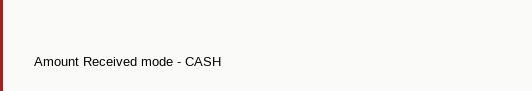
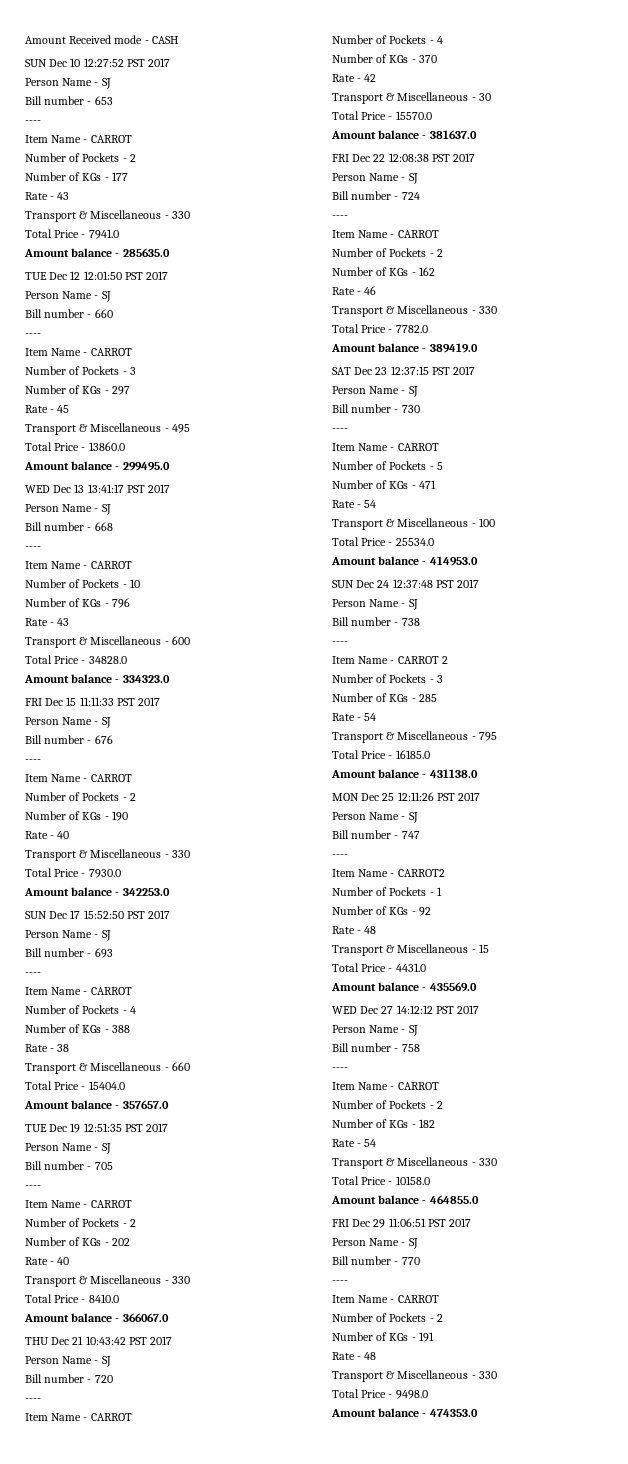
+ SUN Dec 10 12:27:52 PST 2017
+ Person Name - SJ
+ Bill number - 653
+ ----
+ Item Name - CARROT
+ Number of Pockets - 2
+ Number of KGs - 177
+ Rate - 43
+ Transport & Miscellaneous - 330
+ Total Price - 7941.0
+ Amount balance - 285635.0
+ TUE Dec 12 12:01:50 PST 2017
+ Person Name - SJ
+ Bill number - 660
+ ----
+ Item Name - CARROT
+ Number of Pockets - 3
+ Number of KGs - 297
+ Rate - 45
+ Transport & Miscellaneous - 495
+ Total Price - 13860.0
+ Amount balance - 299495.0
+ WED Dec 13 13:41:17 PST 2017
+ Person Name - SJ
+ Bill number - 668
+ ----
+ Item Name - CARROT
+ Number of Pockets - 10
+ Number of KGs - 796
+ Rate - 43
+ Transport & Miscellaneous - 600
+ Total Price - 34828.0
+ Amount balance - 334323.0
+ FRI Dec 15 11:11:33 PST 2017
+ Person Name - SJ
+ Bill number - 676
+ ----
+ Item Name - CARROT
+ Number of Pockets - 2
+ Number of KGs - 190
+ Rate - 40
+ Transport & Miscellaneous - 330
+ Total Price - 7930.0
+ Amount balance - 342253.0
+ SUN Dec 17 15:52:50 PST 2017
+ Person Name - SJ
+ Bill number - 693
+ ----
+ Item Name - CARROT
+ Number of Pockets - 4
+ Number of KGs - 388
+ Rate - 38
+ Transport & Miscellaneous - 660
+ Total Price - 15404.0
+ Amount balance - 357657.0
+ TUE Dec 19 12:51:35 PST 2017
+ Person Name - SJ
+ Bill number - 705
+ ----
+ Item Name - CARROT
+ Number of Pockets - 2
+ Number of KGs - 202
+ Rate - 40
+ Transport & Miscellaneous - 330
+ Total Price - 8410.0
+ Amount balance - 366067.0
+ THU Dec 21 10:43:42 PST 2017
+ Person Name - SJ
+ Bill number - 720
+ ----
+ Item Name - CARROT
+ Number of Pockets - 4
+ Number of KGs - 370
+ Rate - 42
+ Transport & Miscellaneous - 30
+ Total Price - 15570.0
+ Amount balance - 381637.0
+ FRI Dec 22 12:08:38 PST 2017
+ Person Name - SJ
+ Bill number - 724
+ ----
+ Item Name - CARROT
+ Number of Pockets - 2
+ Number of KGs - 162
+ Rate - 46
+ Transport & Miscellaneous - 330
+ Total Price - 7782.0
+ Amount balance - 389419.0
+ SAT Dec 23 12:37:15 PST 2017
+ Person Name - SJ
+ Bill number - 730
+ ----
+ Item Name - CARROT
+ Number of Pockets - 5
+ Number of KGs - 471
+ Rate - 54
+ Transport & Miscellaneous - 100
+ Total Price - 25534.0
+ Amount balance - 414953.0
+ SUN Dec 24 12:37:48 PST 2017
+ Person Name - SJ
+ Bill number - 738
+ ----
+ Item Name - CARROT 2
+ Number of Pockets - 3
+ Number of KGs - 285
+ Rate - 54
+ Transport & Miscellaneous - 795
+ Total Price - 16185.0
+ Amount balance - 431138.0
+ MON Dec 25 12:11:26 PST 2017
+ Person Name - SJ
+ Bill number - 747
+ ----
+ Item Name - CARROT2
+ Number of Pockets - 1
+ Number of KGs - 92
+ Rate - 48
+ Transport & Miscellaneous - 15
+ Total Price - 4431.0
+ Amount balance - 435569.0
+ WED Dec 27 14:12:12 PST 2017
+ Person Name - SJ
+ Bill number - 758
+ ----
+ Item Name - CARROT
+ Number of Pockets - 2
+ Number of KGs - 182
+ Rate - 54
+ Transport & Miscellaneous - 330
+ Total Price - 10158.0
+ Amount balance - 464855.0
+ FRI Dec 29 11:06:51 PST 2017
+ Person Name - SJ
+ Bill number - 770
+ ----
+ Item Name - CARROT
+ Number of Pockets - 2
+ Number of KGs - 191
+ Rate - 48
+ Transport & Miscellaneous - 330
+ Total Price - 9498.0
+ Amount balance - 474353.0

